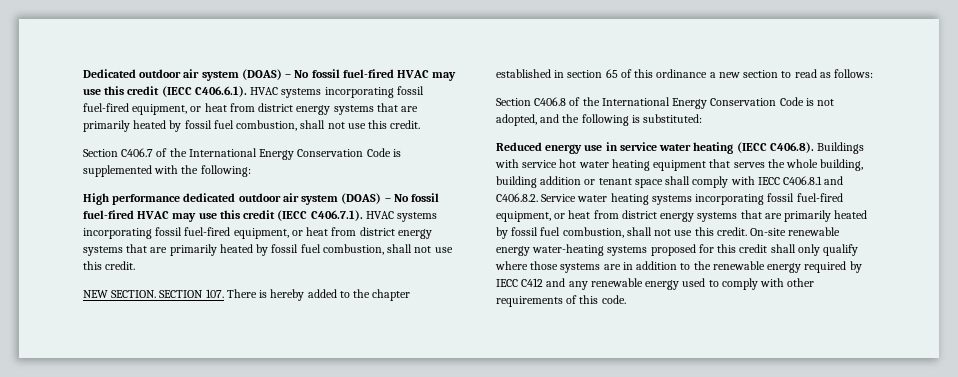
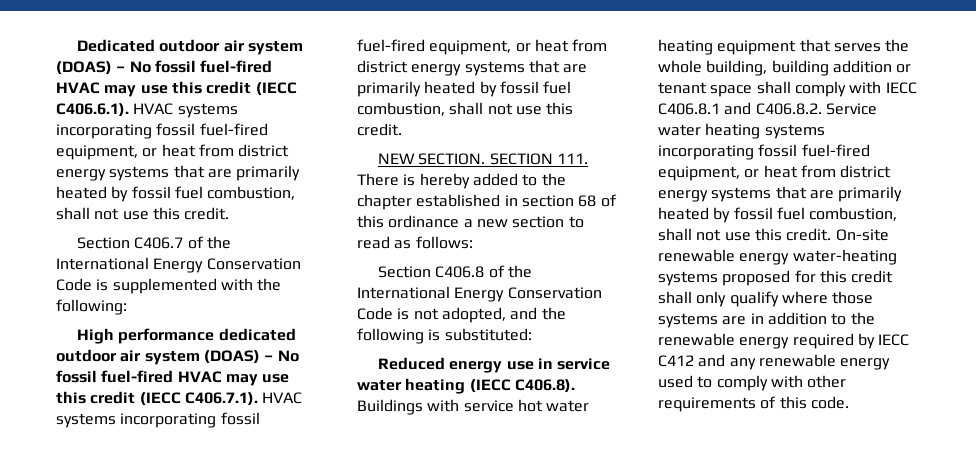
- SECTION 107. There is hereby added to the chapter established in section 65 of this ordinance a new section to read as follows:
+ SECTION 111. There is hereby added to the chapter established in section 68 of this ordinance a new section to read as follows:

